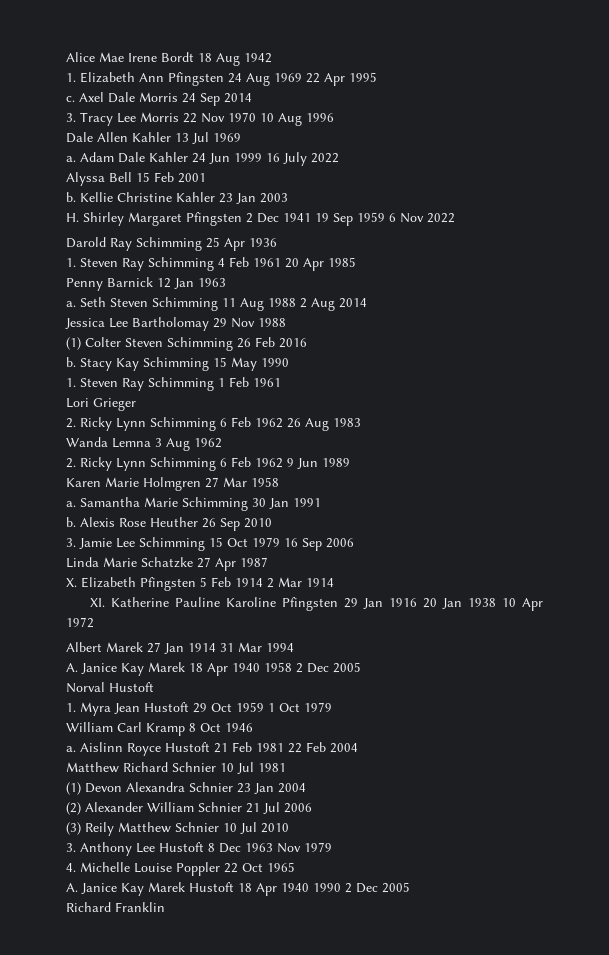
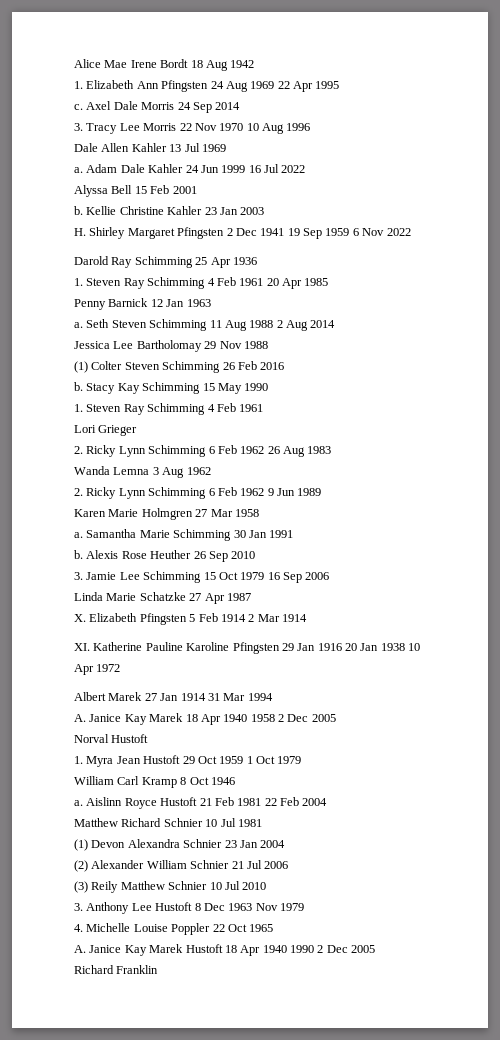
- Adam Dale Kahler 24 Jun 1999 16 July 2022
+ Adam Dale Kahler 24 Jun 1999 16 Jul 2022
  Stacy Kay Schimming 15 May 1990
- 1. Steven Ray Schimming 1 Feb 1961
+ 1. Steven Ray Schimming 4 Feb 1961

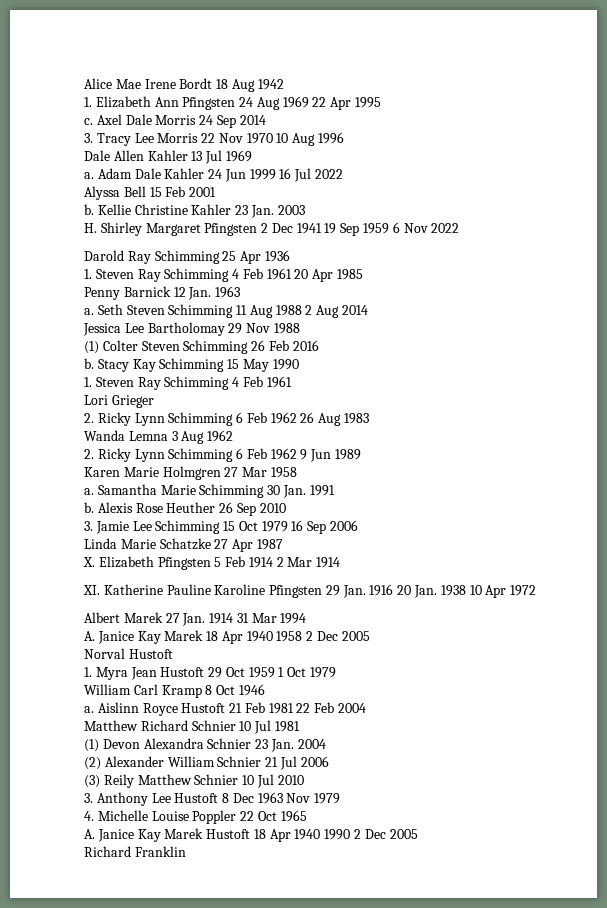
- Kellie Christine Kahler 23 Jan 2003
+ Kellie Christine Kahler 23 Jan. 2003
- Penny Barnick 12 Jan 1963
+ Penny Barnick 12 Jan. 1963
- Samantha Marie Schimming 30 Jan 1991
+ Samantha Marie Schimming 30 Jan. 1991
- XI. Katherine Pauline Karoline Pfingsten 29 Jan 1916 20 Jan 1938 10 Apr 1972
+ XI. Katherine Pauline Karoline Pfingsten 29 Jan. 1916 20 Jan. 1938 10 Apr 1972
- Albert Marek 27 Jan 1914 31 Mar 1994
+ Albert Marek 27 Jan. 1914 31 Mar 1994
- (1) Devon Alexandra Schnier 23 Jan 2004
+ (1) Devon Alexandra Schnier 23 Jan. 2004

